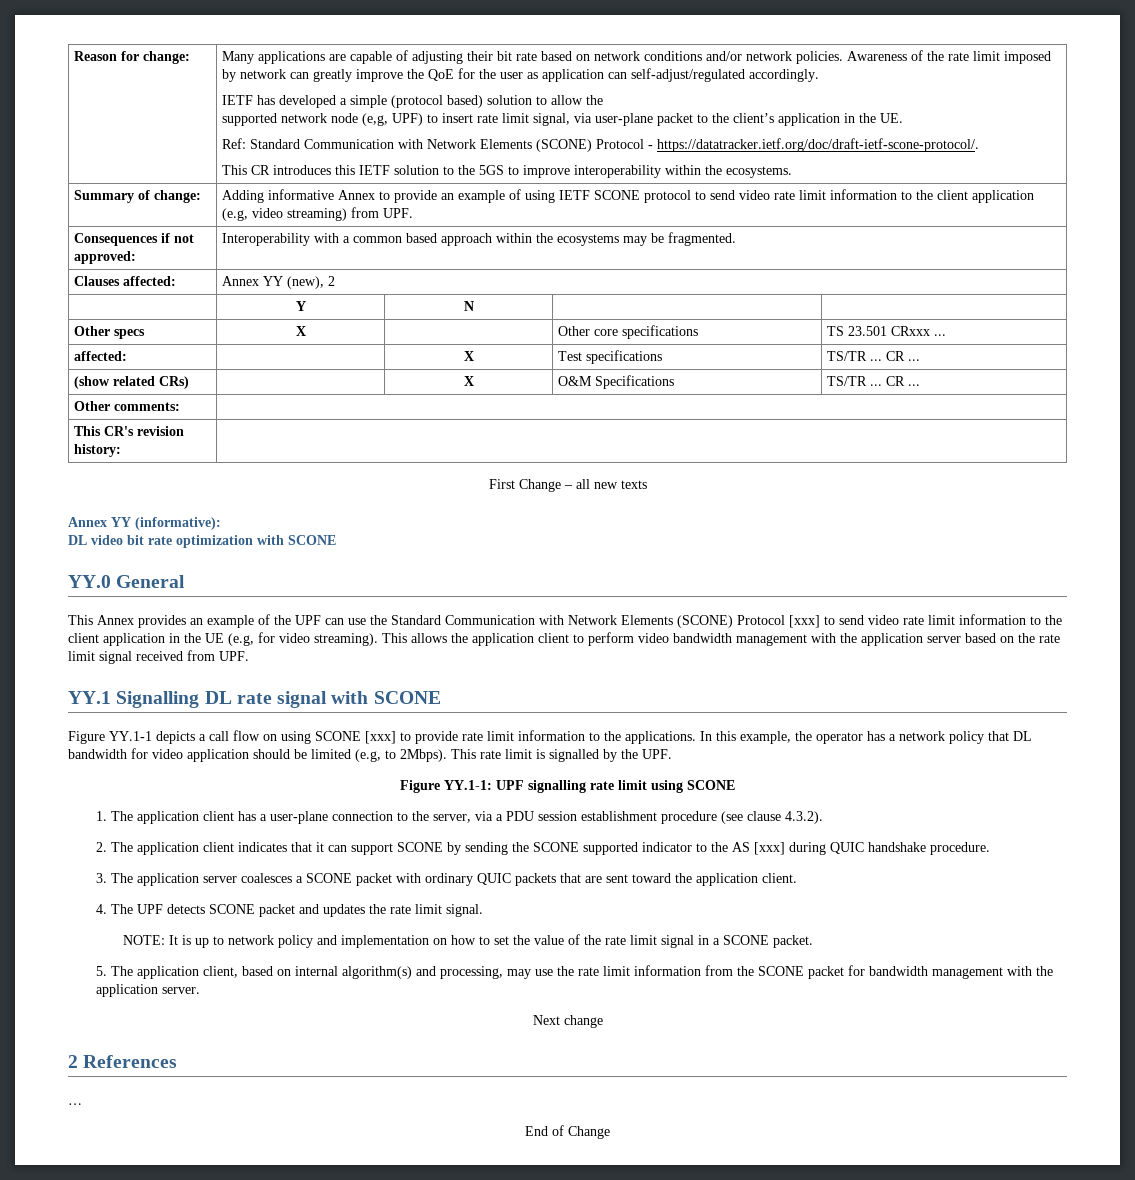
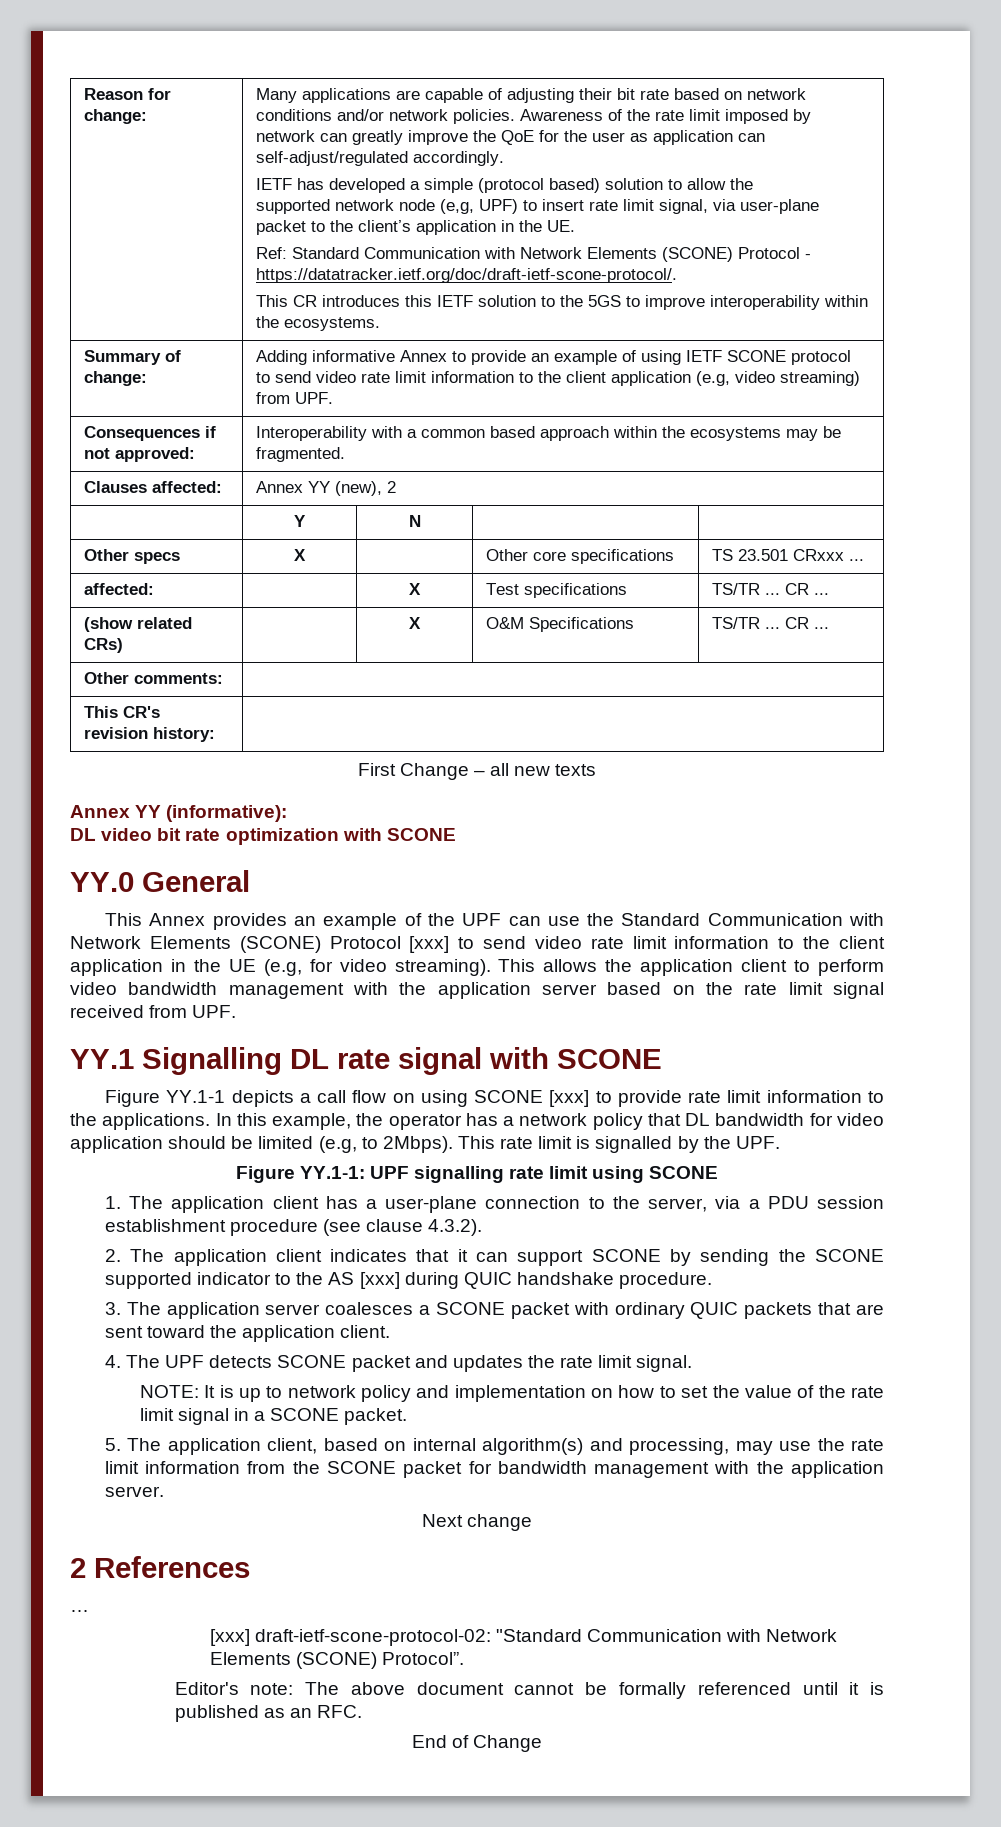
+ [xxx] draft-ietf-scone-protocol-02: "Standard Communication with Network Elements (SCONE) Protocol”.
+ Editor's note: The above document cannot be formally referenced until it is published as an RFC.

